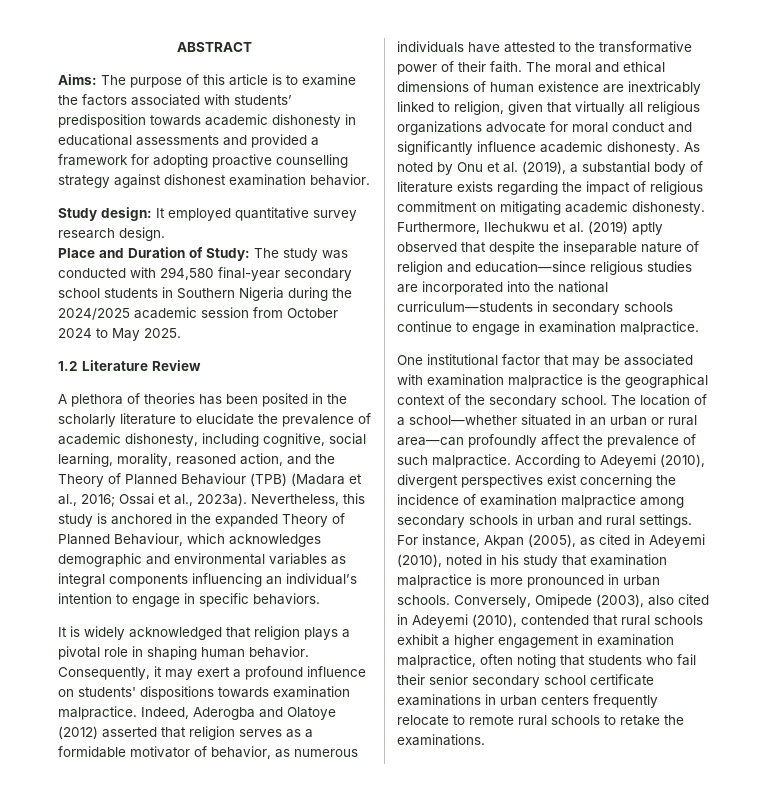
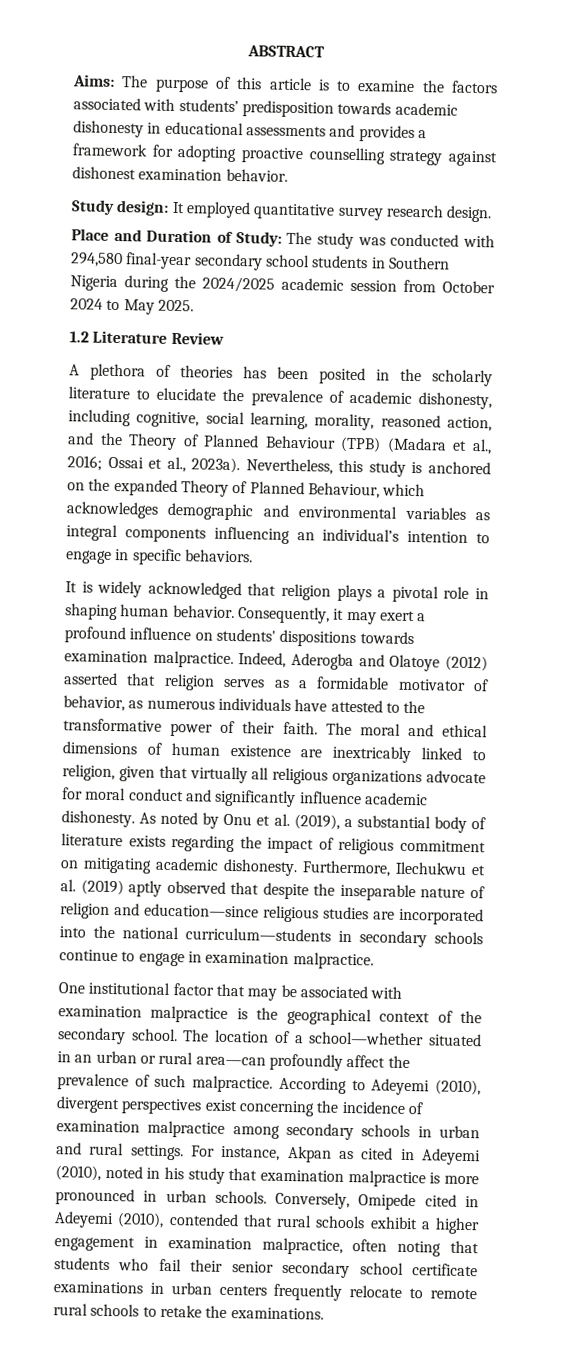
- Aims: The purpose of this article is to examine the factors associated with students’ predisposition towards academic dishonesty in educational assessments and provided a framework for adopting proactive counselling strategy against dishonest examination behavior.
+ Aims: The purpose of this article is to examine the factors associated with students’ predisposition towards academic dishonesty in educational assessments and provides a framework for adopting proactive counselling strategy against dishonest examination behavior.
- Nevertheless, this study is anchored in the expanded Theory of Planned Behaviour, which acknowledges demographic and environmental variables as integral components influencing an individual’s intention to engage in specific behaviors.
+ Nevertheless, this study is anchored on the expanded Theory of Planned Behaviour, which acknowledges demographic and environmental variables as integral components influencing an individual’s intention to engage in specific behaviors.
- For instance, Akpan (2005), as cited in Adeyemi (2010), noted in his study that examination malpractice is more pronounced in urban schools.
+ For instance, Akpan as cited in Adeyemi (2010), noted in his study that examination malpractice is more pronounced in urban schools.
- Conversely, Omipede (2003), also cited in Adeyemi (2010), contended that rural schools exhibit a higher engagement in examination malpractice, often noting that students who fail their senior secondary school certificate examinations in urban centers frequently relocate to remote rural schools to retake the examinations.
+ Conversely, Omipede cited in Adeyemi (2010), contended that rural schools exhibit a higher engagement in examination malpractice, often noting that students who fail their senior secondary school certificate examinations in urban centers frequently relocate to remote rural schools to retake the examinations.

